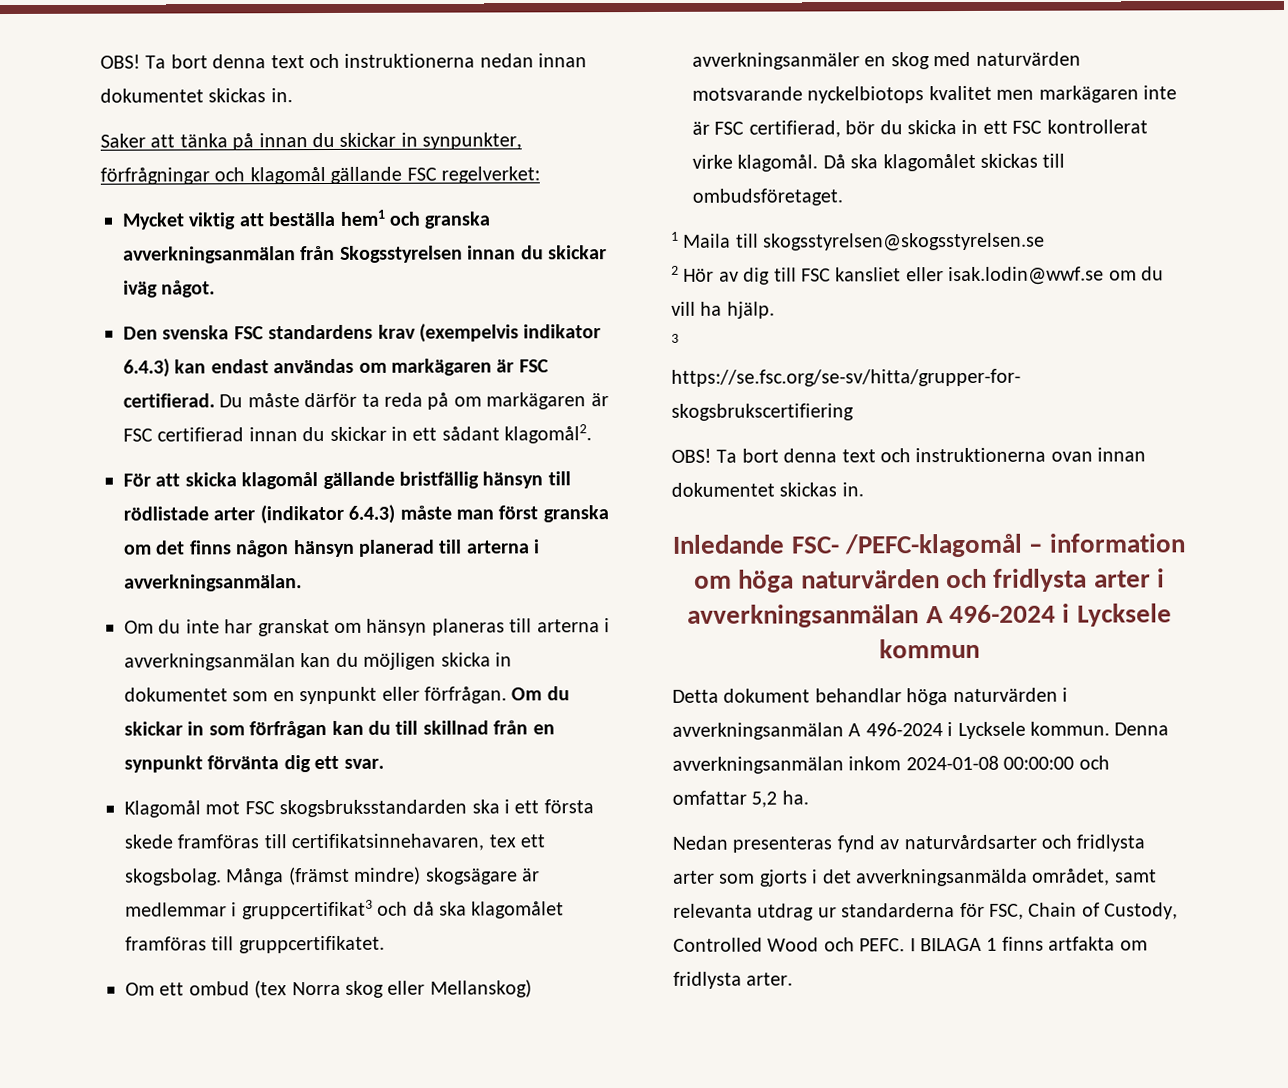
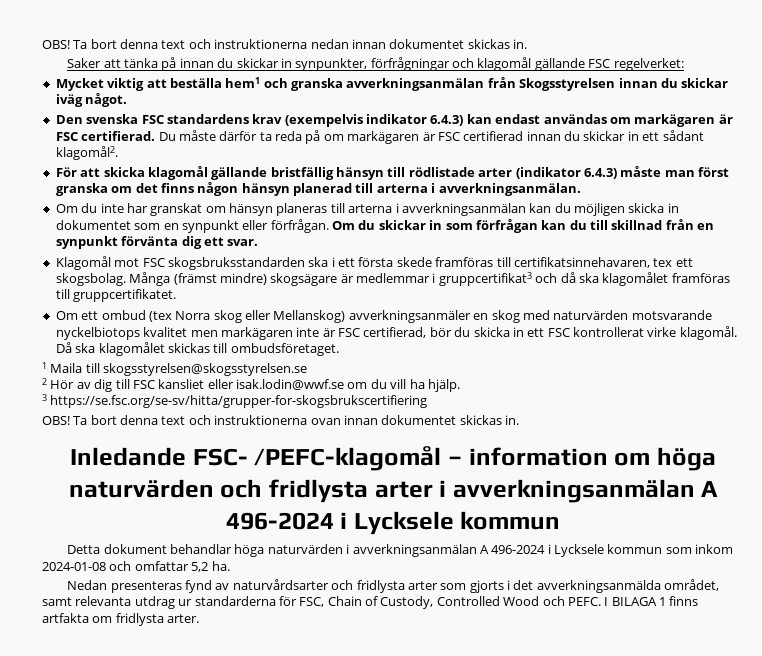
- Detta dokument behandlar höga naturvärden i avverkningsanmälan A 496-2024 i Lycksele kommun. Denna avverkningsanmälan inkom 2024-01-08 00:00:00 och omfattar 5,2 ha.
+ Detta dokument behandlar höga naturvärden i avverkningsanmälan A 496-2024 i Lycksele kommun som inkom 2024-01-08 och omfattar 5,2 ha.

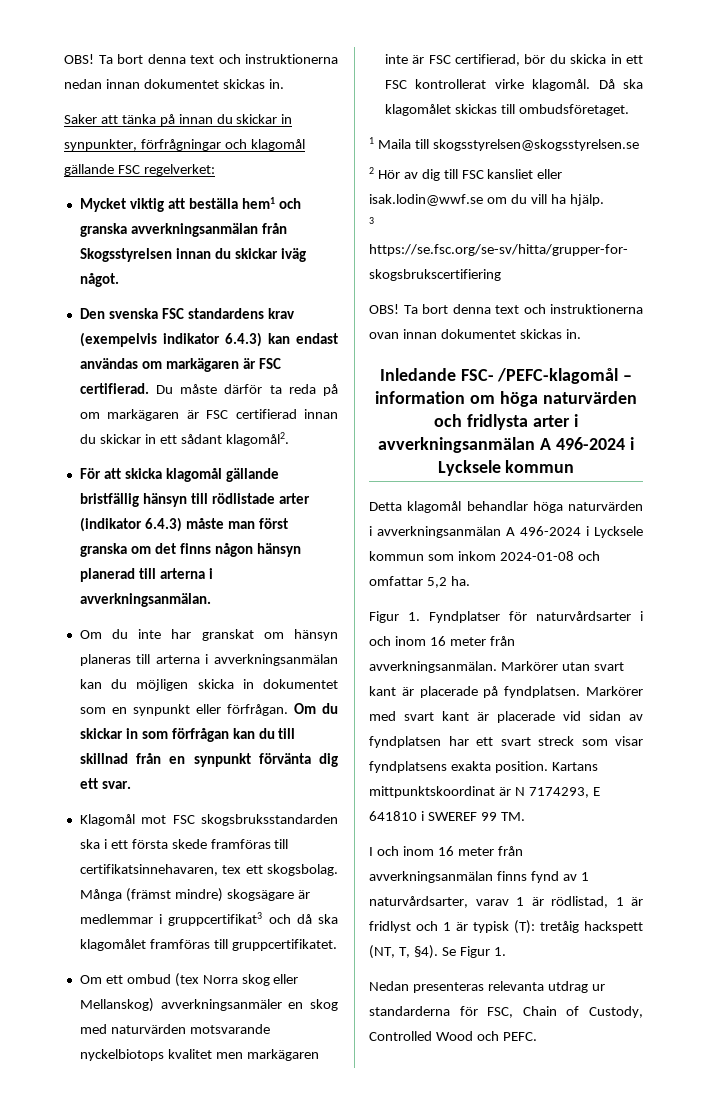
- Detta dokument behandlar höga naturvärden i avverkningsanmälan A 496-2024 i Lycksele kommun som inkom 2024-01-08 och omfattar 5,2 ha.
+ Detta klagomål behandlar höga naturvärden i avverkningsanmälan A 496-2024 i Lycksele kommun som inkom 2024-01-08 och omfattar 5,2 ha.
- Nedan presenteras fynd av naturvårdsarter och fridlysta arter som gjorts i det avverkningsanmälda området, samt relevanta utdrag ur standarderna för FSC, Chain of Custody, Controlled Wood och PEFC. I BILAGA 1 finns artfakta om fridlysta arter.
+ Figur 1. Fyndplatser för naturvårdsarter i och inom 16 meter från avverkningsanmälan. Markörer utan svart kant är placerade på fyndplatsen. Markörer med svart kant är placerade vid sidan av fyndplatsen har ett svart streck som visar fyndplatsens exakta position. Kartans mittpunktskoordinat är N 7174293, E 641810 i SWEREF 99 TM.
+ I och inom 16 meter från avverkningsanmälan finns fynd av 1 naturvårdsarter, varav 1 är rödlistad, 1 är fridlyst och 1 är typisk (T): tretåig hackspett (NT, T, §4). Se Figur 1.
+ Nedan presenteras relevanta utdrag ur standarderna för FSC, Chain of Custody, Controlled Wood och PEFC.

